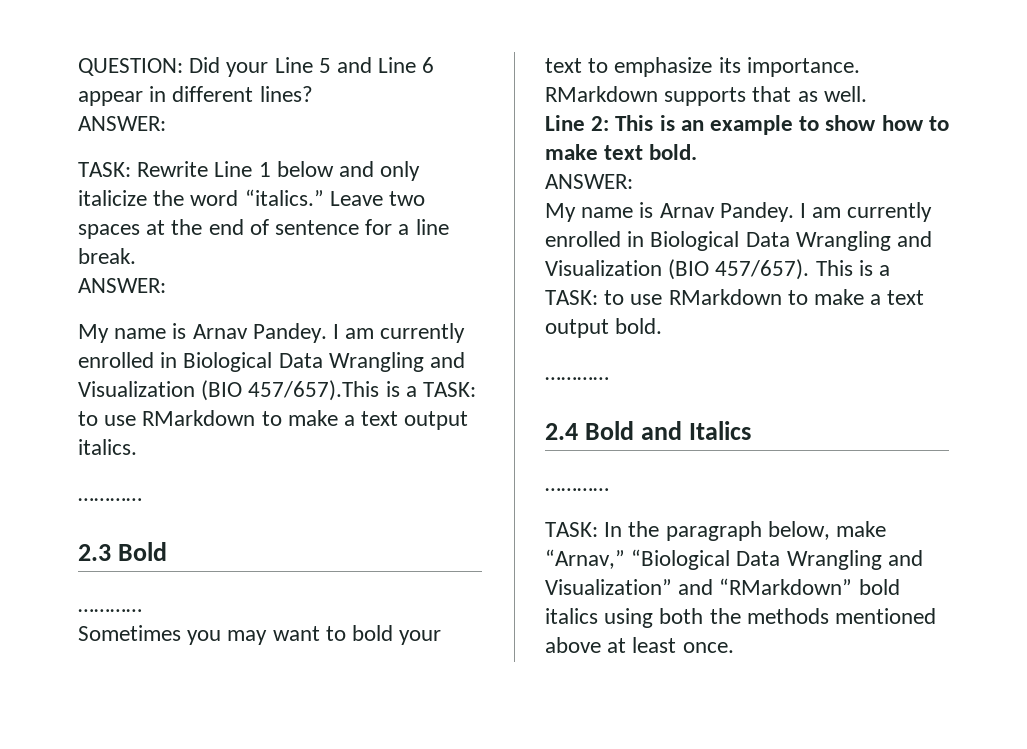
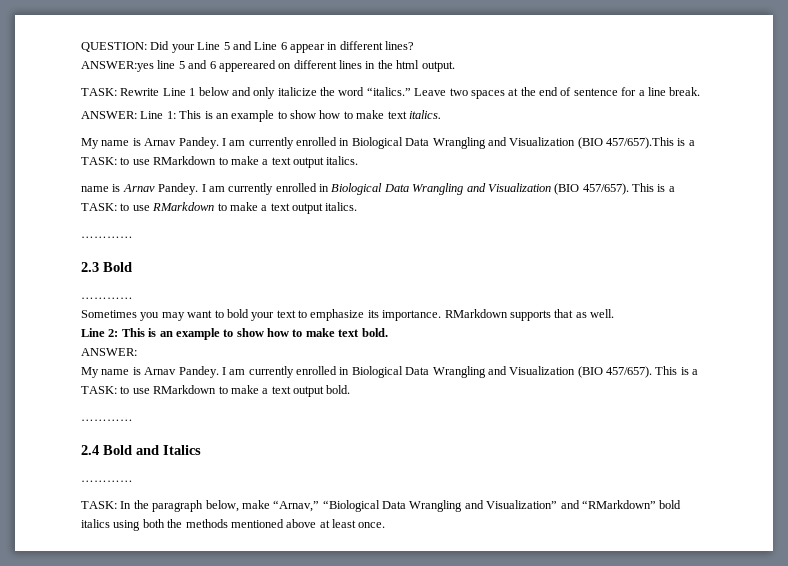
  QUESTION: Did your Line 5 and Line 6 appear in different lines?
- ANSWER:
+ ANSWER:yes line 5 and 6 appereared on different lines in the html output.
  Leave two spaces at the end of sentence for a line break.
- ANSWER:
+ ANSWER: Line 1: This is an example to show how to make text italics.
+ name is Arnav Pandey. I am currently enrolled in Biological Data Wrangling and Visualization (BIO 457/657). This is a TASK: to use RMarkdown to make a text output italics.

